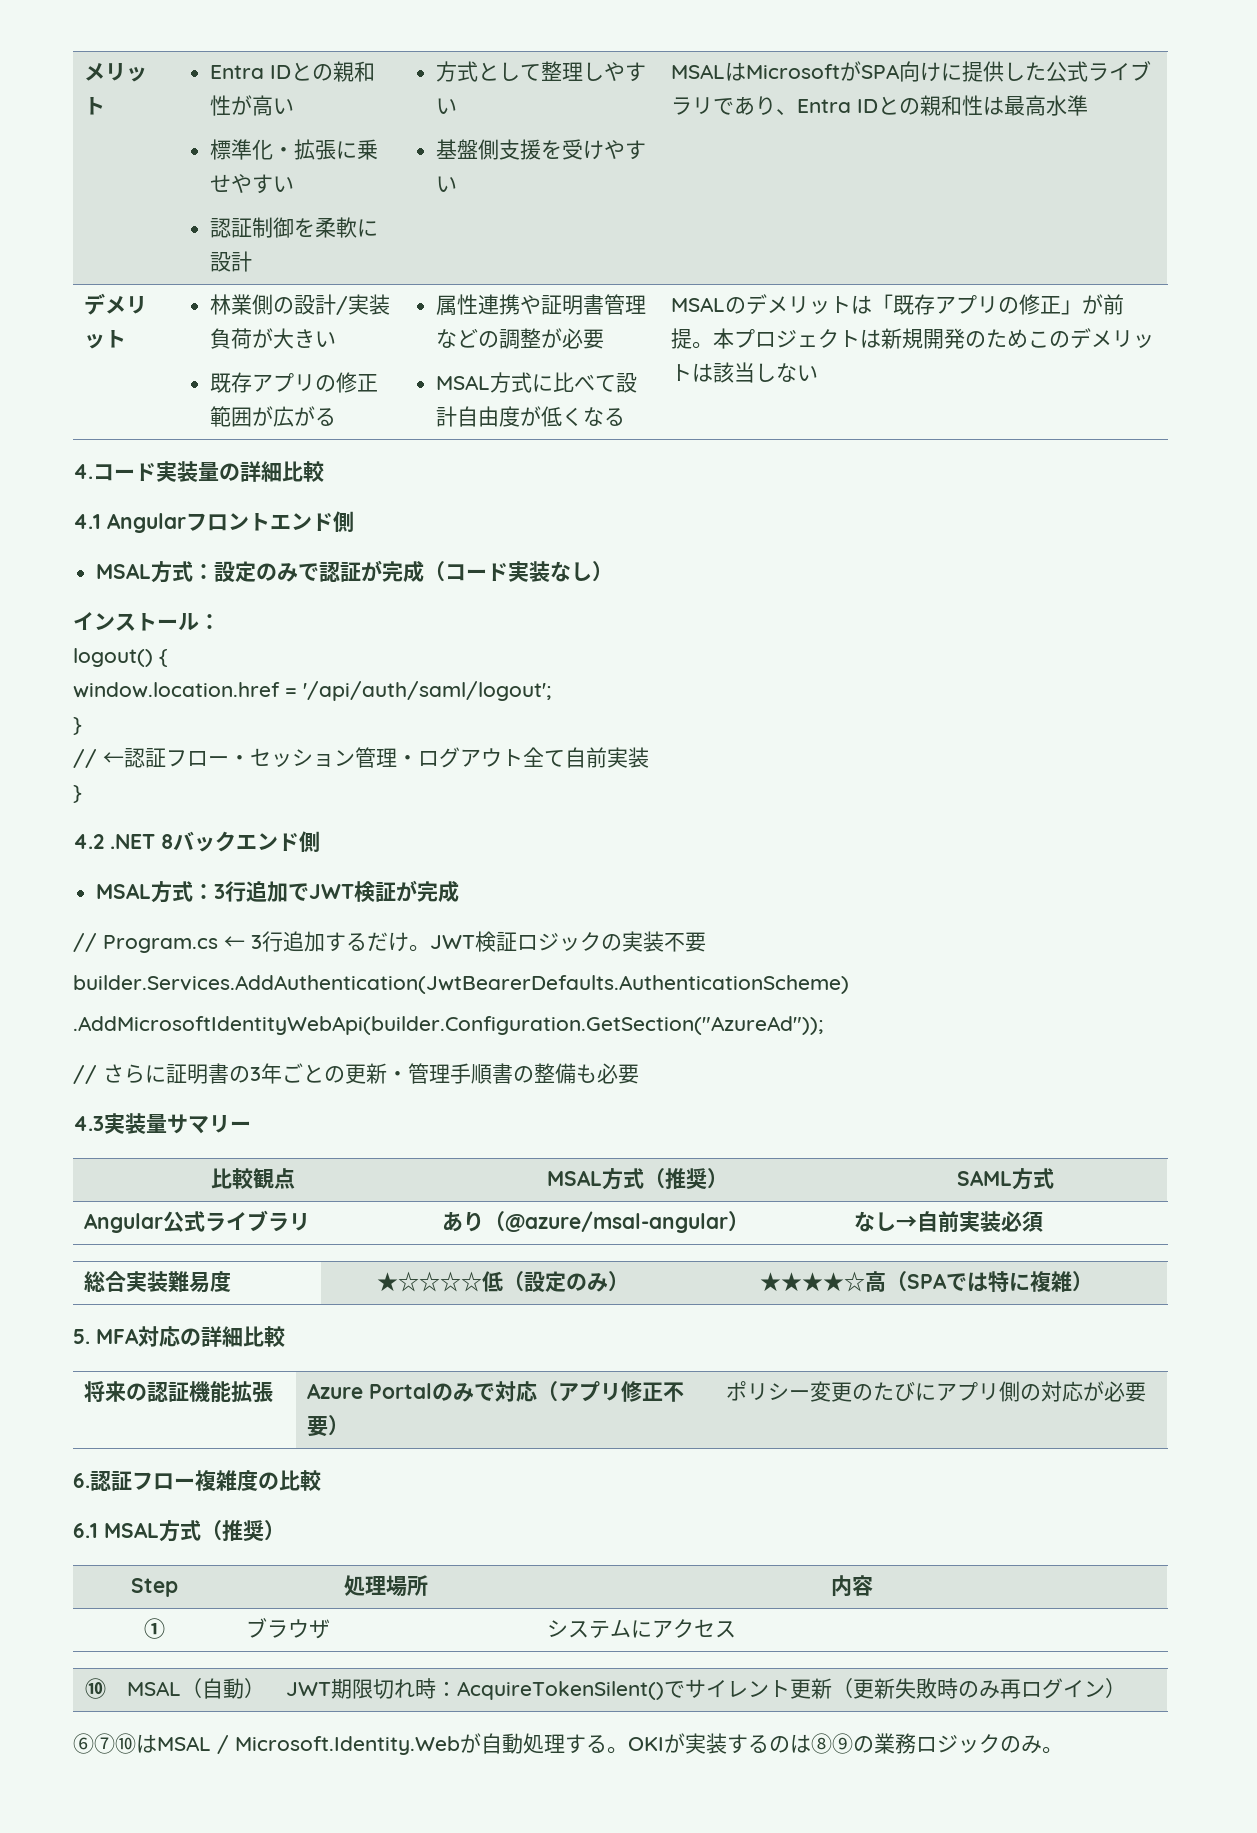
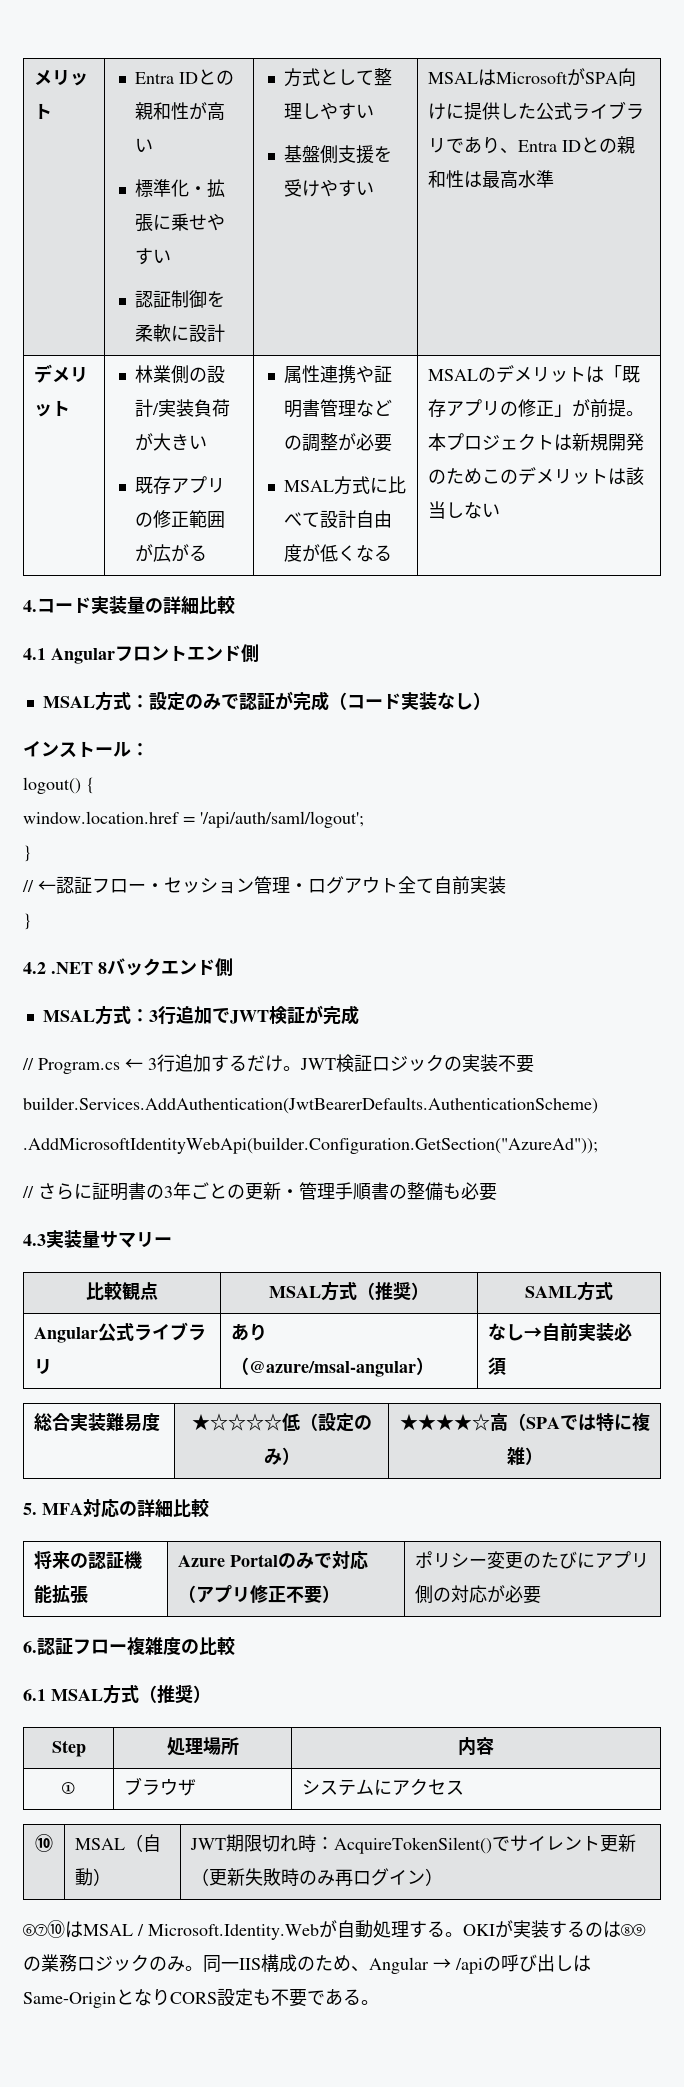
+ 同一IIS構成のため、Angular → /apiの呼び出しはSame-OriginとなりCORS設定も不要である。

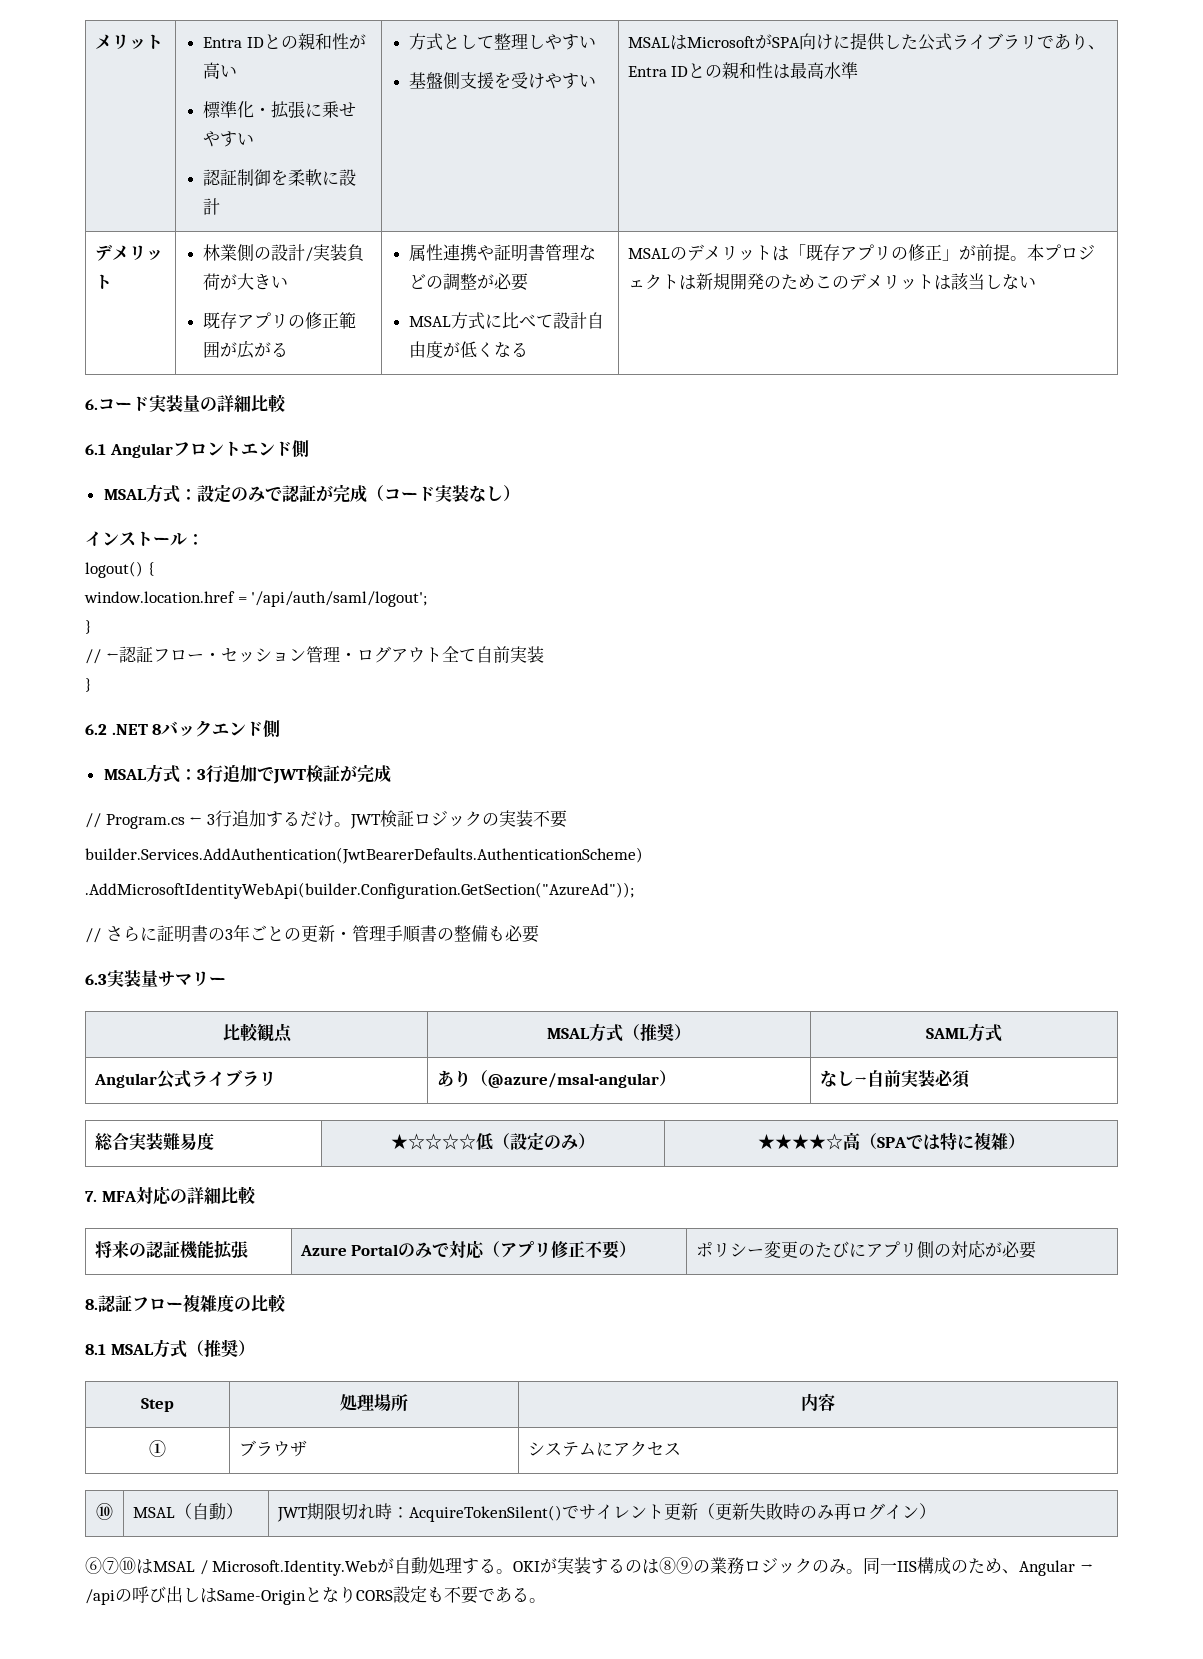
- 4.コード実装量の詳細比較
+ 6.コード実装量の詳細比較
- 4.1 Angularフロントエンド側
+ 6.1 Angularフロントエンド側
- 4.2 .NET 8バックエンド側
+ 6.2 .NET 8バックエンド側
- 4.3実装量サマリー
+ 6.3実装量サマリー
- 5. MFA対応の詳細比較
+ 7. MFA対応の詳細比較
- 6.認証フロー複雑度の比較
+ 8.認証フロー複雑度の比較
- 6.1 MSAL方式（推奨）
+ 8.1 MSAL方式（推奨）

